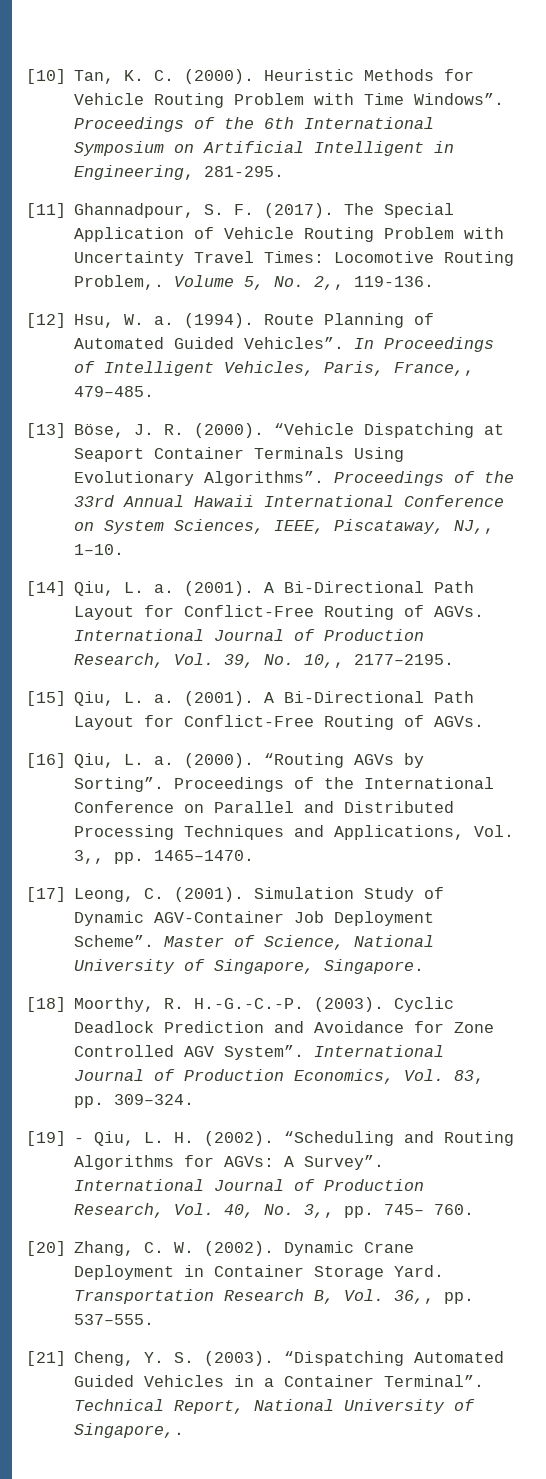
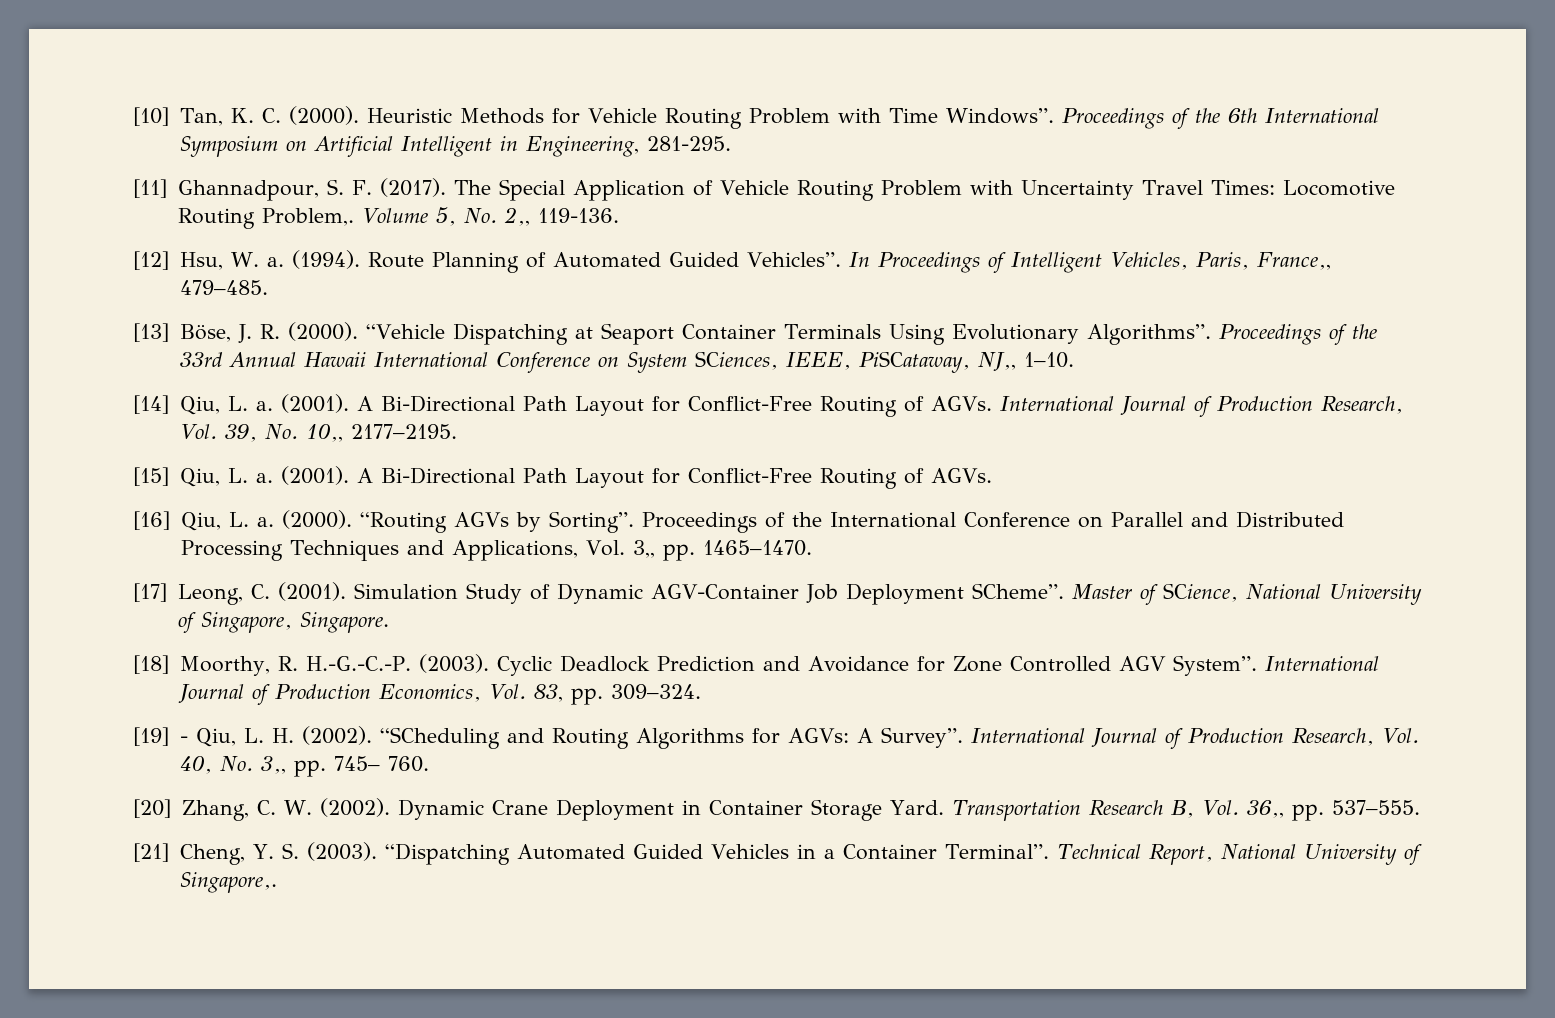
- Proceedings of the 33rd Annual Hawaii International Conference on System Sciences, IEEE, Piscataway, NJ,, 1–10.
+ Proceedings of the 33rd Annual Hawaii International Conference on System SCiences, IEEE, PiSCataway, NJ,, 1–10.
- Simulation Study of Dynamic AGV-Container Job Deployment Scheme”.
+ Simulation Study of Dynamic AGV-Container Job Deployment SCheme”.
- Master of Science, National University of Singapore, Singapore.
+ Master of SCience, National University of Singapore, Singapore.
- “Scheduling and Routing Algorithms for AGVs: A Survey”.
+ “SCheduling and Routing Algorithms for AGVs: A Survey”.

